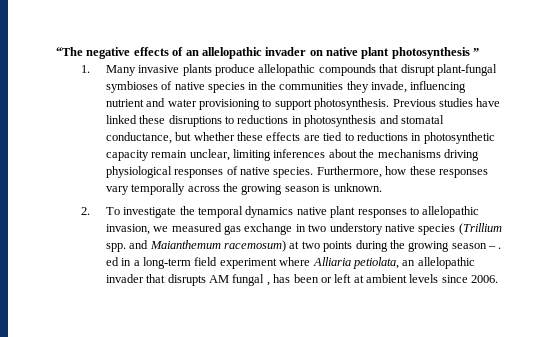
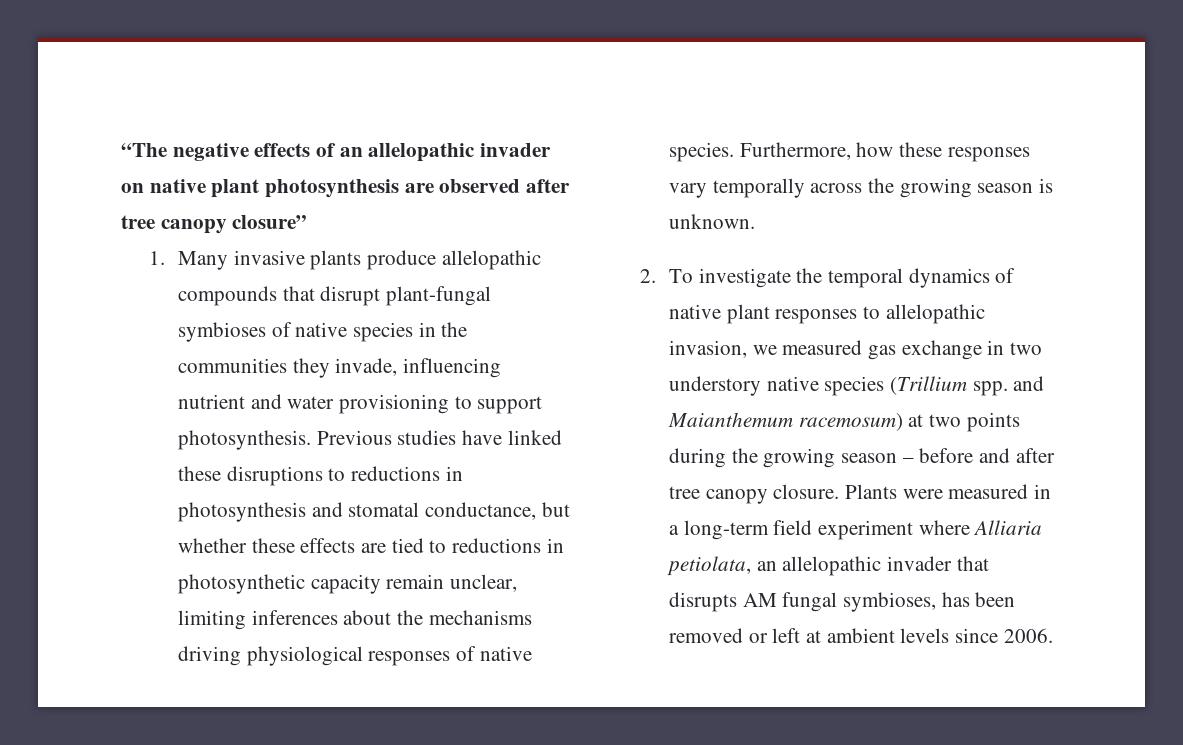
- “The negative effects of an allelopathic invader on native plant photosynthesis ”
+ “The negative effects of an allelopathic invader on native plant photosynthesis are observed after tree canopy closure”
- 2. To investigate the temporal dynamics native plant responses to allelopathic invasion, we measured gas exchange in two understory native species (Trillium spp. and Maianthemum racemosum) at two points during the growing season – . ed in a long-term field experiment where Alliaria petiolata, an allelopathic invader that disrupts AM fungal , has been or left at ambient levels since 2006.
+ 2. To investigate the temporal dynamics of native plant responses to allelopathic invasion, we measured gas exchange in two understory native species (Trillium spp. and Maianthemum racemosum) at two points during the growing season – before and after tree canopy closure. Plants were measured in a long-term field experiment where Alliaria petiolata, an allelopathic invader that disrupts AM fungal symbioses, has been removed or left at ambient levels since 2006.

